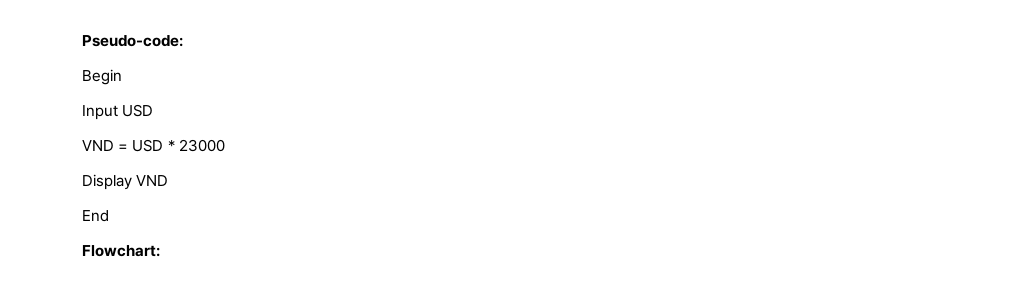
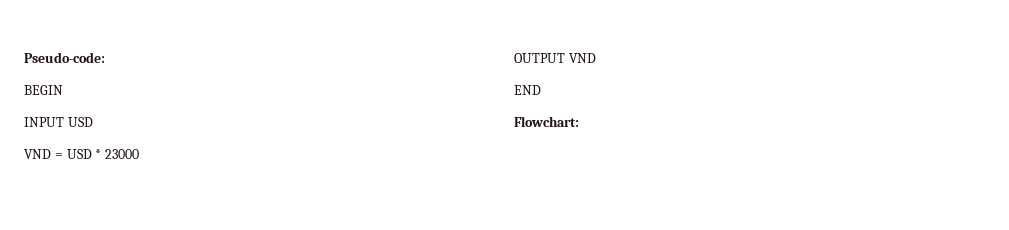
- Begin
- Input USD
+ BEGIN
+ INPUT USD
- Display VND
+ OUTPUT VND
- End
+ END

